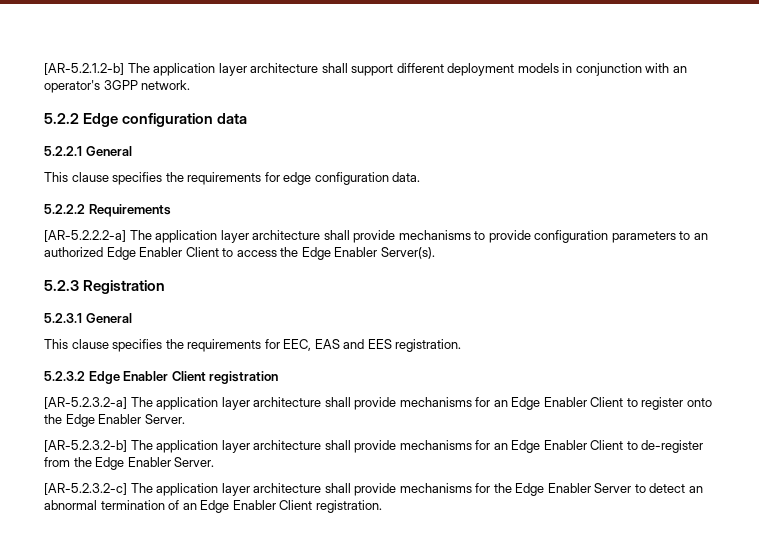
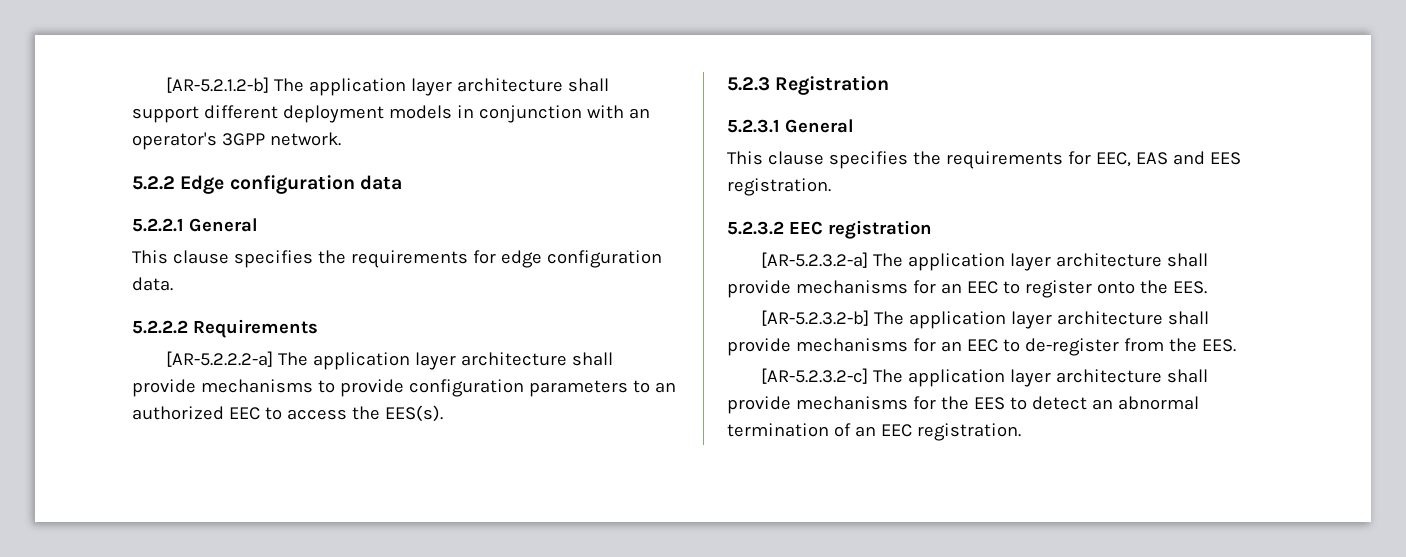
- [AR-5.2.2.2-a] The application layer architecture shall provide mechanisms to provide configuration parameters to an authorized Edge Enabler Client to access the Edge Enabler Server(s).
+ [AR-5.2.2.2-a] The application layer architecture shall provide mechanisms to provide configuration parameters to an authorized EEC to access the EES(s).
- 5.2.3.2 Edge Enabler Client registration
+ 5.2.3.2 EEC registration
- [AR-5.2.3.2-a] The application layer architecture shall provide mechanisms for an Edge Enabler Client to register onto the Edge Enabler Server.
+ [AR-5.2.3.2-a] The application layer architecture shall provide mechanisms for an EEC to register onto the EES.
- [AR-5.2.3.2-b] The application layer architecture shall provide mechanisms for an Edge Enabler Client to de-register from the Edge Enabler Server.
+ [AR-5.2.3.2-b] The application layer architecture shall provide mechanisms for an EEC to de-register from the EES.
- [AR-5.2.3.2-c] The application layer architecture shall provide mechanisms for the Edge Enabler Server to detect an abnormal termination of an Edge Enabler Client registration.
+ [AR-5.2.3.2-c] The application layer architecture shall provide mechanisms for the EES to detect an abnormal termination of an EEC registration.

